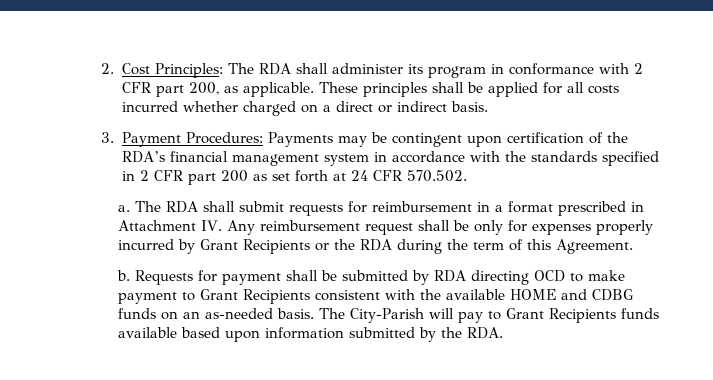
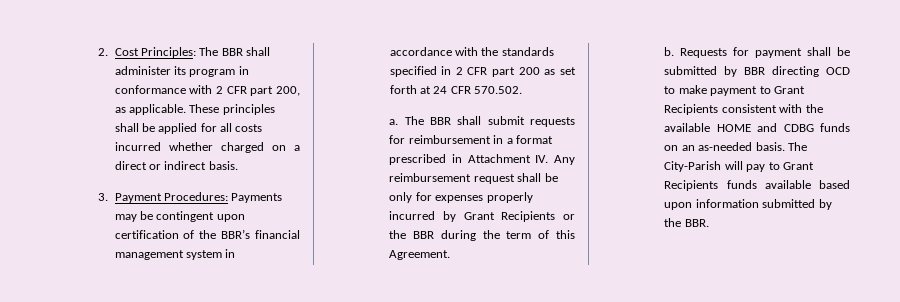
- 2. Cost Principles: The RDA shall administer its program in conformance with 2 CFR part 200, as applicable.
+ 2. Cost Principles: The BBR shall administer its program in conformance with 2 CFR part 200, as applicable.
- 3. Payment Procedures: Payments may be contingent upon certification of the RDA’s financial management system in accordance with the standards specified in 2 CFR part 200 as set forth at 24 CFR 570.502.
+ 3. Payment Procedures: Payments may be contingent upon certification of the BBR’s financial management system in accordance with the standards specified in 2 CFR part 200 as set forth at 24 CFR 570.502.
- The RDA shall submit requests for reimbursement in a format prescribed in Attachment IV. Any reimbursement request shall be only for expenses properly incurred by Grant Recipients or the RDA during the term of this Agreement.
+ The BBR shall submit requests for reimbursement in a format prescribed in Attachment IV. Any reimbursement request shall be only for expenses properly incurred by Grant Recipients or the BBR during the term of this Agreement.
- Requests for payment shall be submitted by RDA directing OCD to make payment to Grant Recipients consistent with the available HOME and CDBG funds on an as-needed basis.
+ Requests for payment shall be submitted by BBR directing OCD to make payment to Grant Recipients consistent with the available HOME and CDBG funds on an as-needed basis.
- The City-Parish will pay to Grant Recipients funds available based upon information submitted by the RDA.
+ The City-Parish will pay to Grant Recipients funds available based upon information submitted by the BBR.

